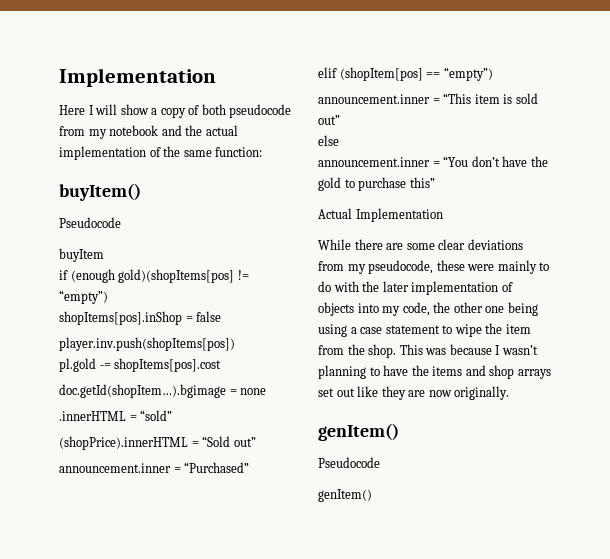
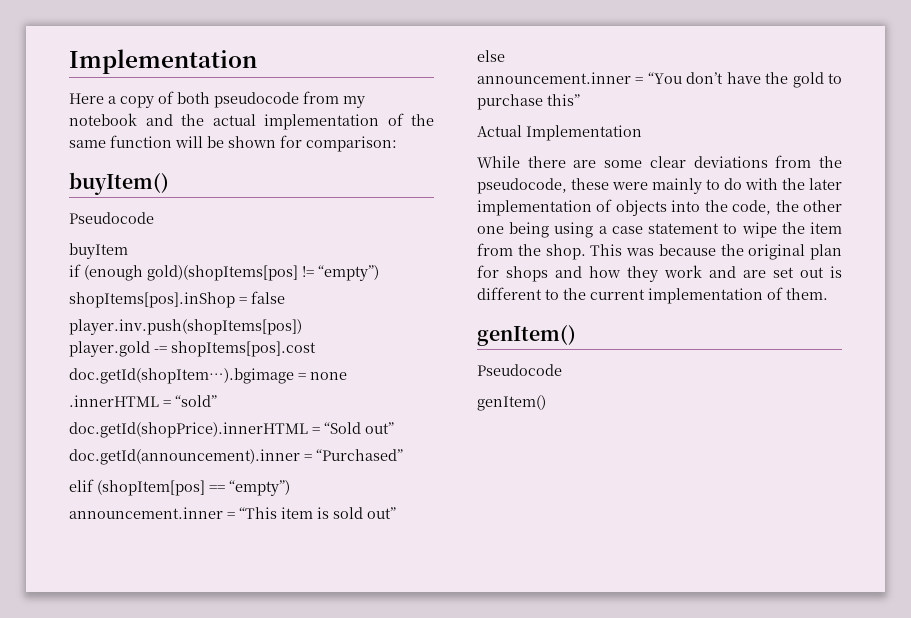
- Here I will show a copy of both pseudocode from my notebook and the actual implementation of the same function:
+ Here a copy of both pseudocode from my notebook and the actual implementation of the same function will be shown for comparison:
- pl.gold -= shopItems[pos].cost
+ player.gold -= shopItems[pos].cost
- (shopPrice).innerHTML = “Sold out”
+ doc.getId(shopPrice).innerHTML = “Sold out”
- announcement.inner = “Purchased”
+ doc.getId(announcement).inner = “Purchased”
- While there are some clear deviations from my pseudocode, these were mainly to do with the later implementation of objects into my code, the other one being using a case statement to wipe the item from the shop.
+ While there are some clear deviations from the pseudocode, these were mainly to do with the later implementation of objects into the code, the other one being using a case statement to wipe the item from the shop.
- This was because I wasn’t planning to have the items and shop arrays set out like they are now originally.
+ This was because the original plan for shops and how they work and are set out is different to the current implementation of them.

